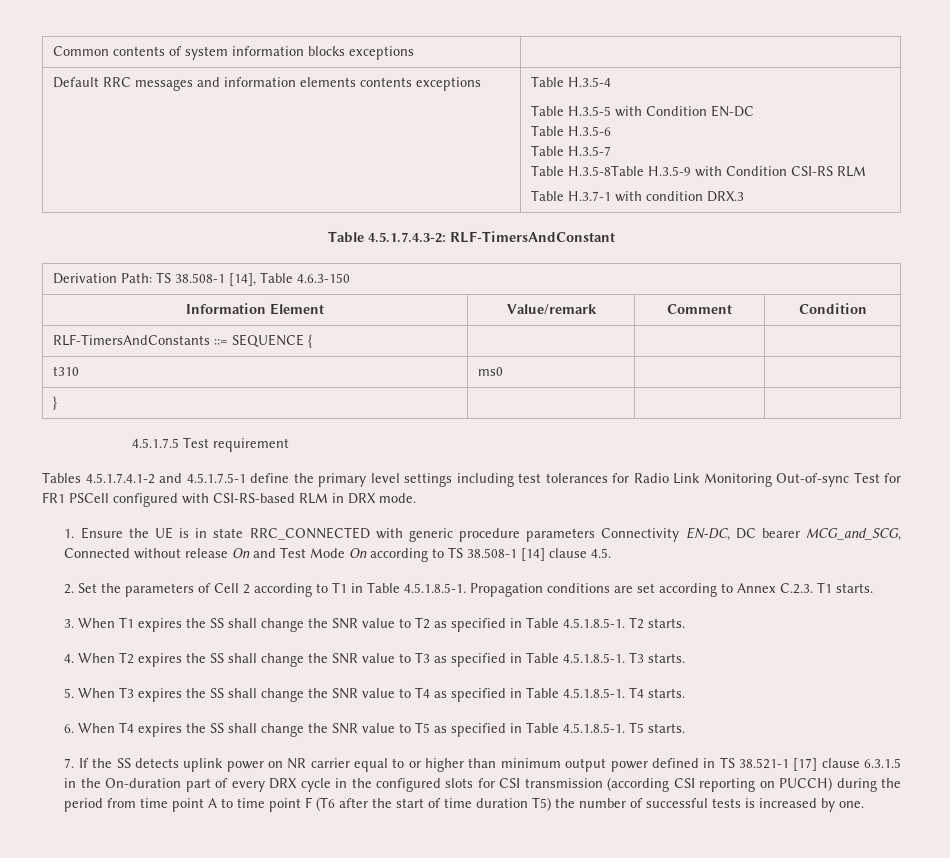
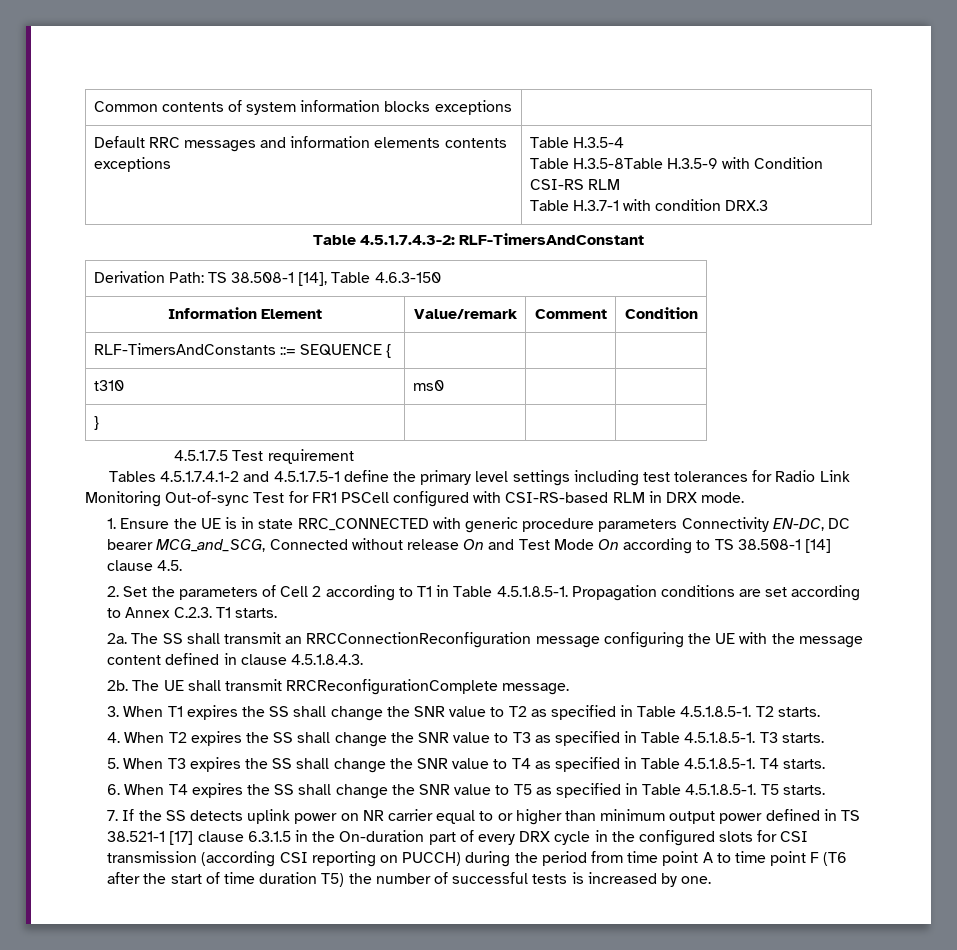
  Default RRC messages and information elements contents exceptions | Table H.3.5-4
- Table H.3.5-5 with Condition EN-DC
- Table H.3.5-6
- Table H.3.5-7
+ 2a. The SS shall transmit an RRCConnectionReconfiguration message configuring the UE with the message content defined in clause 4.5.1.8.4.3.
+ 2b. The UE shall transmit RRCReconfigurationComplete message.

